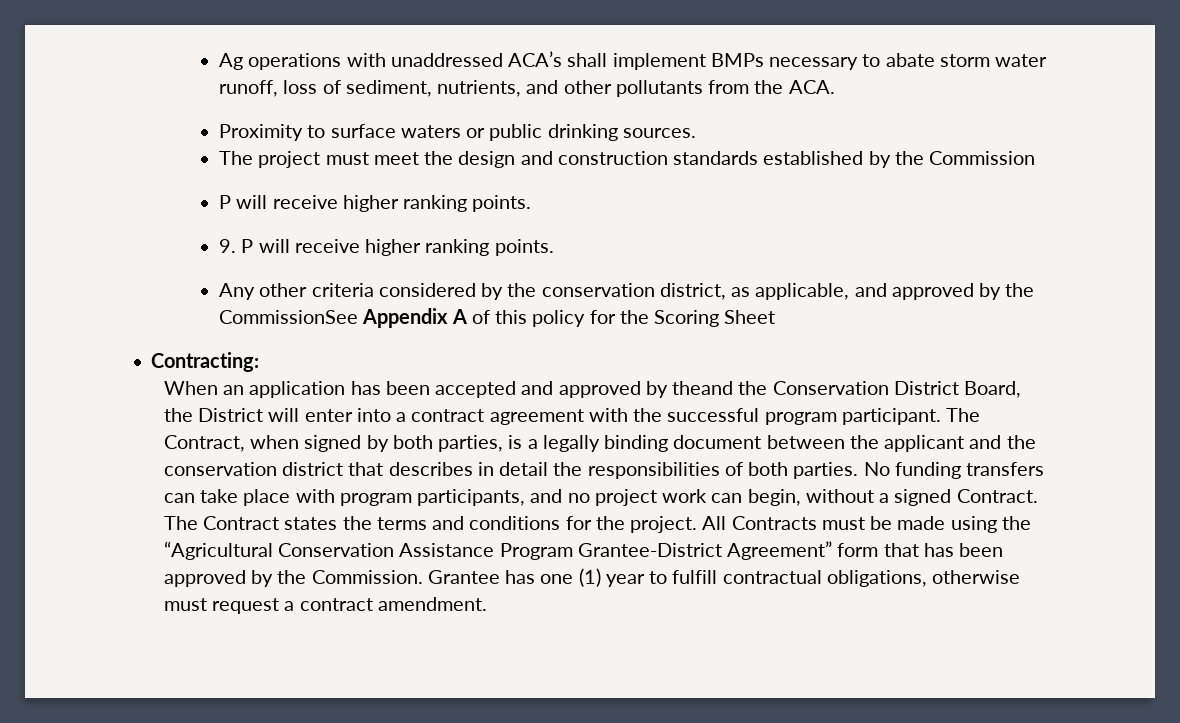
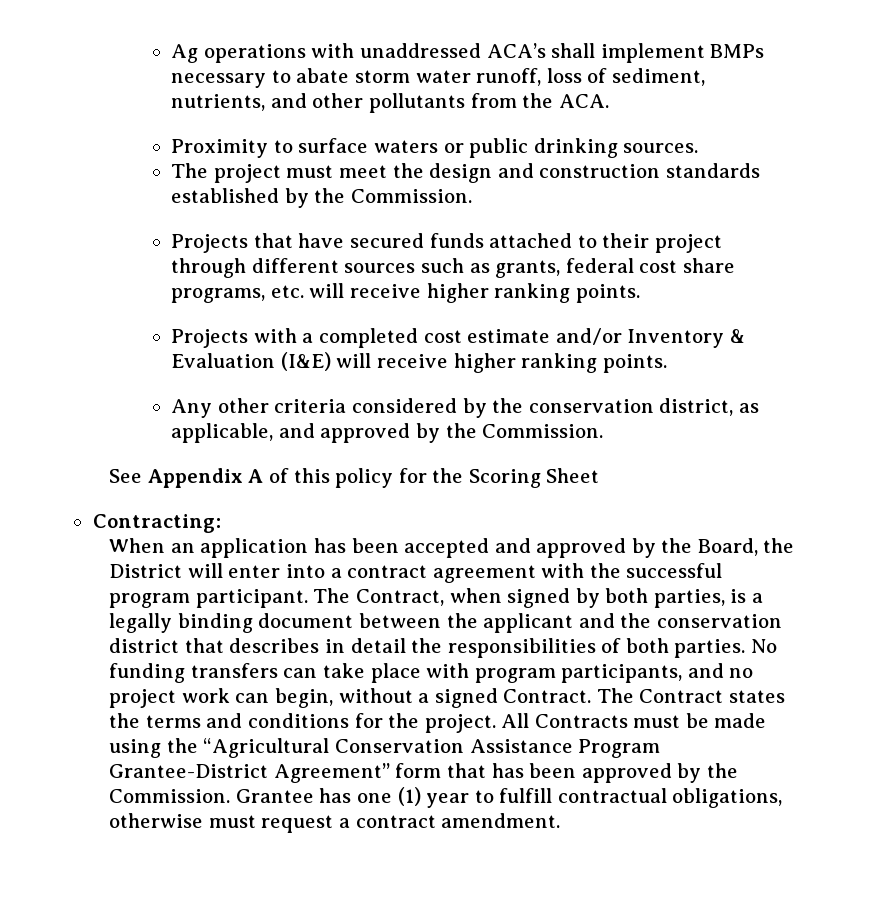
- The project must meet the design and construction standards established by the Commission
- P will receive higher ranking points.
- 9. P will receive higher ranking points.
+ The project must meet the design and construction standards established by the Commission.
+ Projects that have secured funds attached to their project through different sources such as grants, federal cost share programs, etc. will receive higher ranking points.
+ Projects with a completed cost estimate and/or Inventory & Evaluation (I&E) will receive higher ranking points.
- Any other criteria considered by the conservation district, as applicable, and approved by the CommissionSee Appendix A of this policy for the Scoring Sheet
+ Any other criteria considered by the conservation district, as applicable, and approved by the Commission.
+ See Appendix A of this policy for the Scoring Sheet
- When an application has been accepted and approved by theand the Conservation District Board, the District will enter into a contract agreement with the successful program participant.
+ When an application has been accepted and approved by the Board, the District will enter into a contract agreement with the successful program participant.

